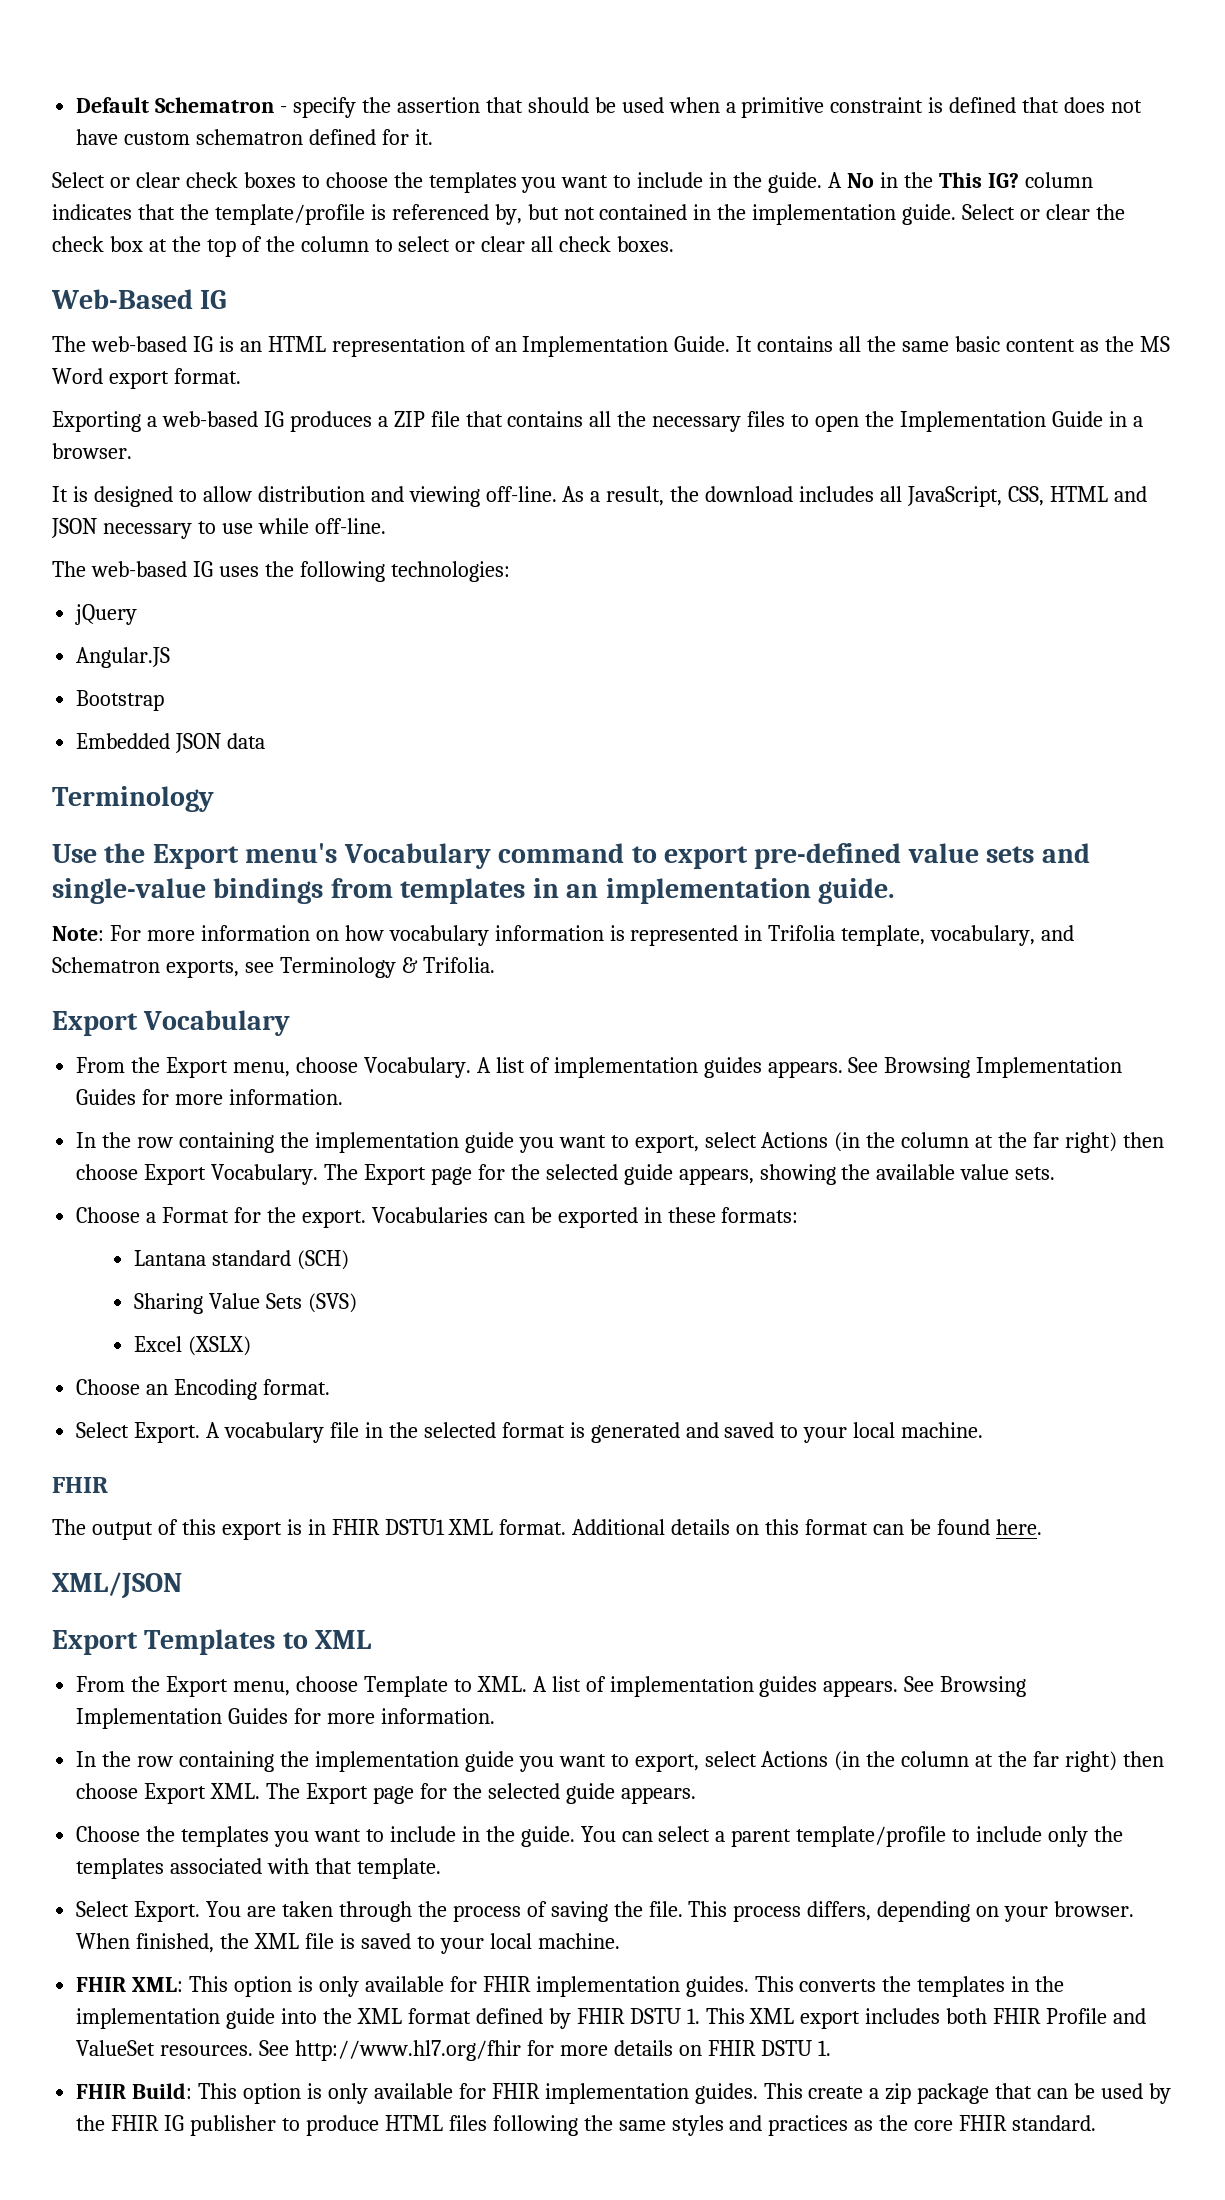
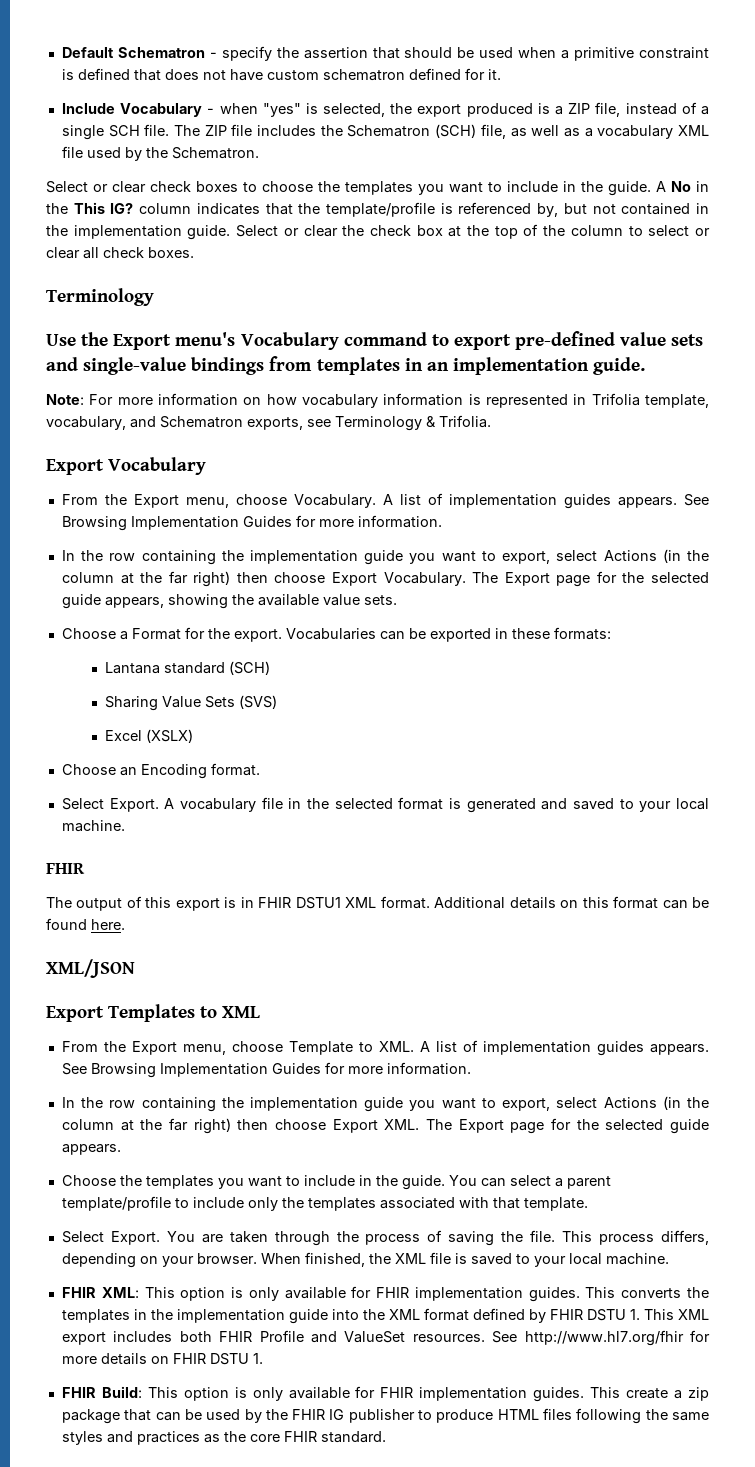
+ Include Vocabulary - when "yes" is selected, the export produced is a ZIP file, instead of a single SCH file. The ZIP file includes the Schematron (SCH) file, as well as a vocabulary XML file used by the Schematron.
- Web-Based IG
- The web-based IG is an HTML representation of an Implementation Guide. It contains all the same basic content as the MS Word export format.
- Exporting a web-based IG produces a ZIP file that contains all the necessary files to open the Implementation Guide in a browser.
- It is designed to allow distribution and viewing off-line. As a result, the download includes all JavaScript, CSS, HTML and JSON necessary to use while off-line.
- The web-based IG uses the following technologies:
- jQuery
- Angular.JS
- Bootstrap
- Embedded JSON data

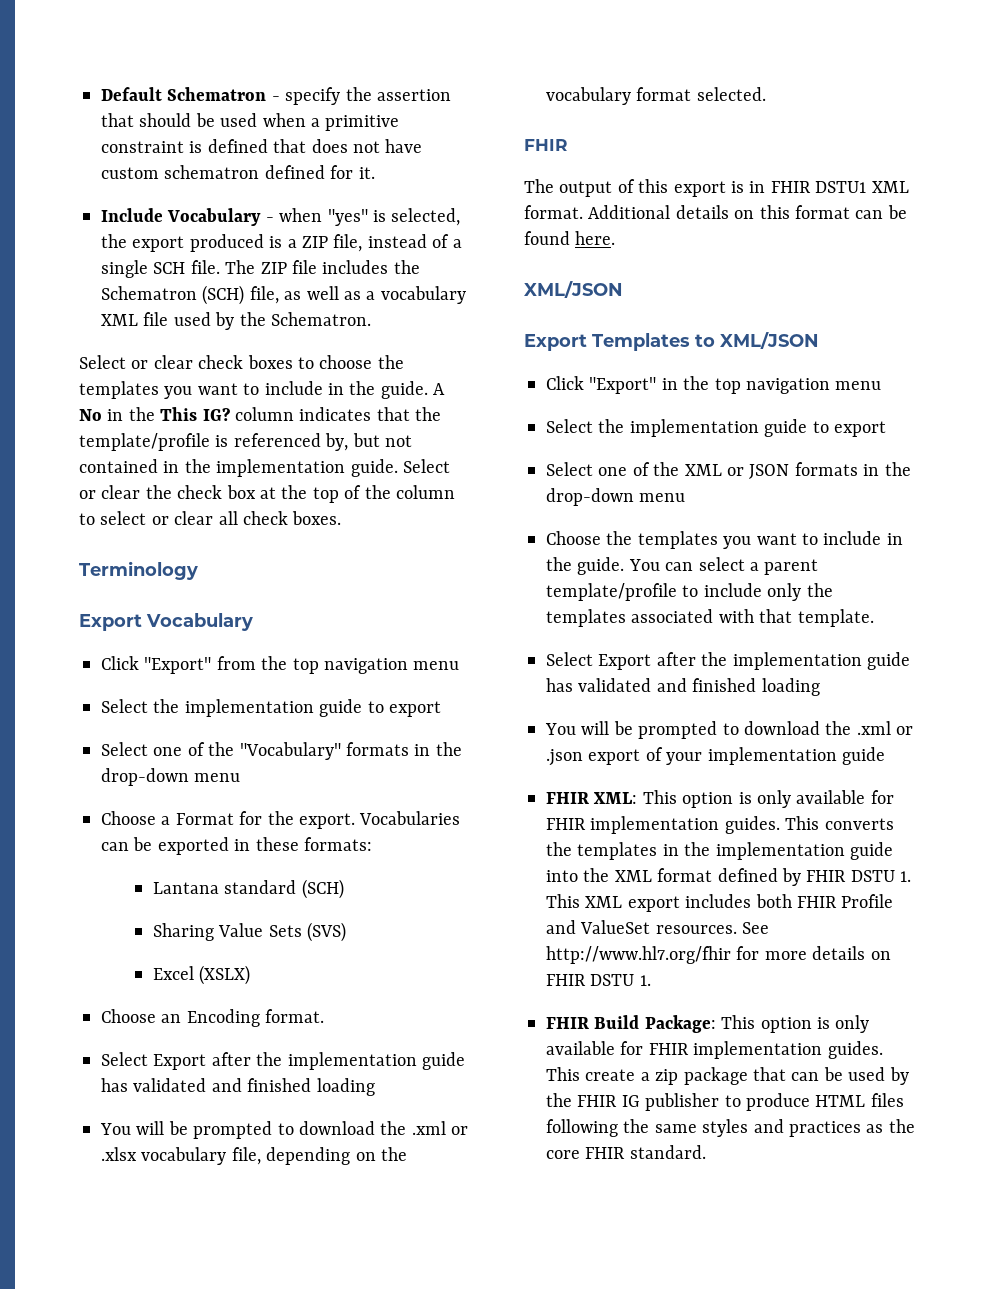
- Use the Export menu's Vocabulary command to export pre-defined value sets and single-value bindings from templates in an implementation guide.
- Note: For more information on how vocabulary information is represented in Trifolia template, vocabulary, and Schematron exports, see Terminology & Trifolia.
  Export Vocabulary
- From the Export menu, choose Vocabulary. A list of implementation guides appears. See Browsing Implementation Guides for more information.
- In the row containing the implementation guide you want to export, select Actions (in the column at the far right) then choose Export Vocabulary. The Export page for the selected guide appears, showing the available value sets.
+ Click "Export" from the top navigation menu
+ Select the implementation guide to export
+ Select one of the "Vocabulary" formats in the drop-down menu
  Choose an Encoding format.
- Select Export. A vocabulary file in the selected format is generated and saved to your local machine.
+ Select Export after the implementation guide has validated and finished loading
+ You will be prompted to download the .xml or .xlsx vocabulary file, depending on the vocabulary format selected.
- Export Templates to XML
- From the Export menu, choose Template to XML. A list of implementation guides appears. See Browsing Implementation Guides for more information.
- In the row containing the implementation guide you want to export, select Actions (in the column at the far right) then choose Export XML. The Export page for the selected guide appears.
+ Export Templates to XML/JSON
+ Click "Export" in the top navigation menu
+ Select the implementation guide to export
+ Select one of the XML or JSON formats in the drop-down menu
  You can select a parent template/profile to include only the templates associated with that template.
- Select Export. You are taken through the process of saving the file. This process differs, depending on your browser. When finished, the XML file is saved to your local machine.
+ Select Export after the implementation guide has validated and finished loading
+ You will be prompted to download the .xml or .json export of your implementation guide
- FHIR Build: This option is only available for FHIR implementation guides.
+ FHIR Build Package: This option is only available for FHIR implementation guides.

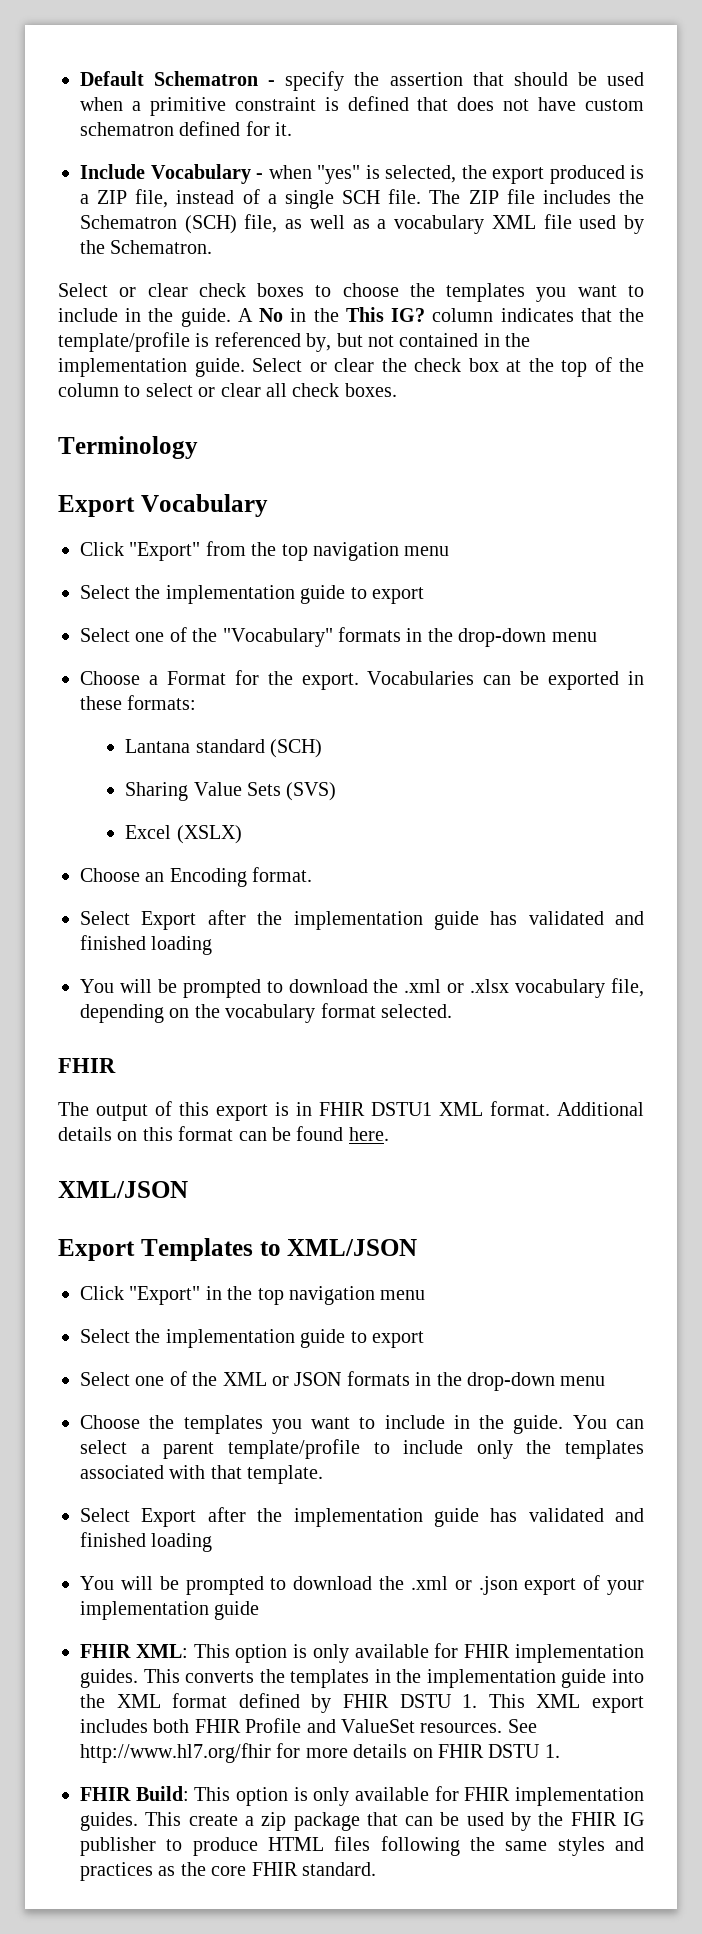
- FHIR Build Package: This option is only available for FHIR implementation guides.
+ FHIR Build: This option is only available for FHIR implementation guides.

